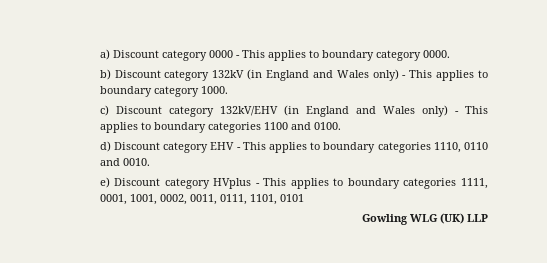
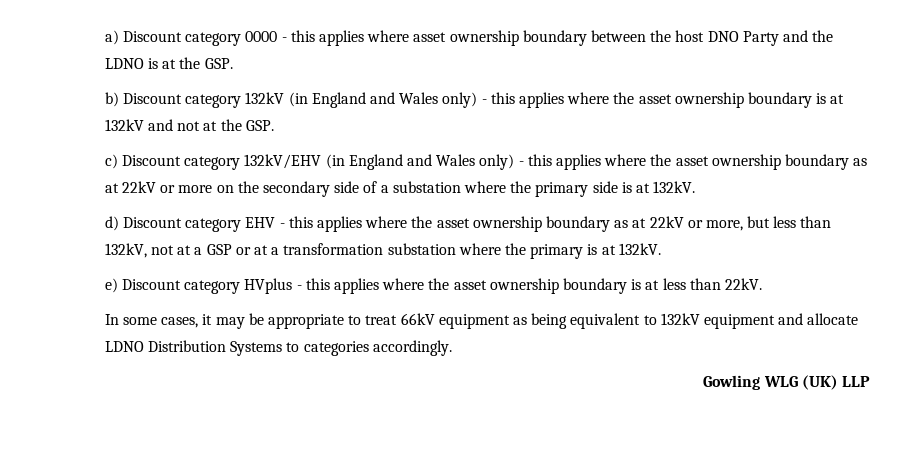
- a) Discount category 0000 - This applies to boundary category 0000.
+ a) Discount category 0000 - this applies where asset ownership boundary between the host DNO Party and the LDNO is at the GSP.
- b) Discount category 132kV (in England and Wales only) - This applies to boundary category 1000.
+ b) Discount category 132kV (in England and Wales only) - this applies where the asset ownership boundary is at 132kV and not at the GSP.
- c) Discount category 132kV/EHV (in England and Wales only) - This applies to boundary categories 1100 and 0100.
+ c) Discount category 132kV/EHV (in England and Wales only) - this applies where the asset ownership boundary as at 22kV or more on the secondary side of a substation where the primary side is at 132kV.
- d) Discount category EHV - This applies to boundary categories 1110, 0110 and 0010.
+ d) Discount category EHV - this applies where the asset ownership boundary as at 22kV or more, but less than 132kV, not at a GSP or at a transformation substation where the primary is at 132kV.
- e) Discount category HVplus - This applies to boundary categories 1111, 0001, 1001, 0002, 0011, 0111, 1101, 0101
+ e) Discount category HVplus - this applies where the asset ownership boundary is at less than 22kV.
+ In some cases, it may be appropriate to treat 66kV equipment as being equivalent to 132kV equipment and allocate LDNO Distribution Systems to categories accordingly.

